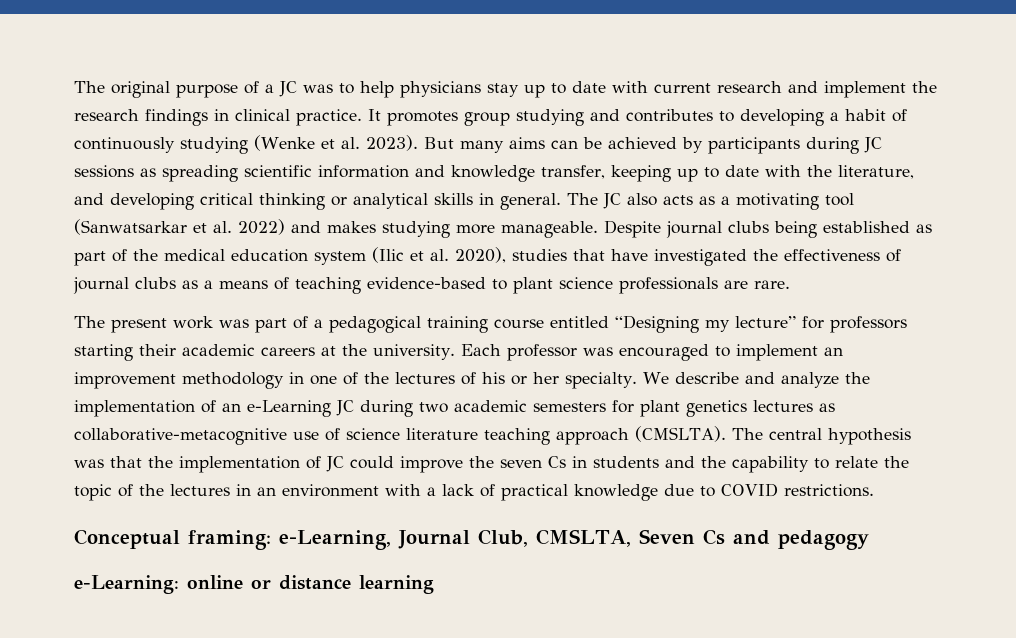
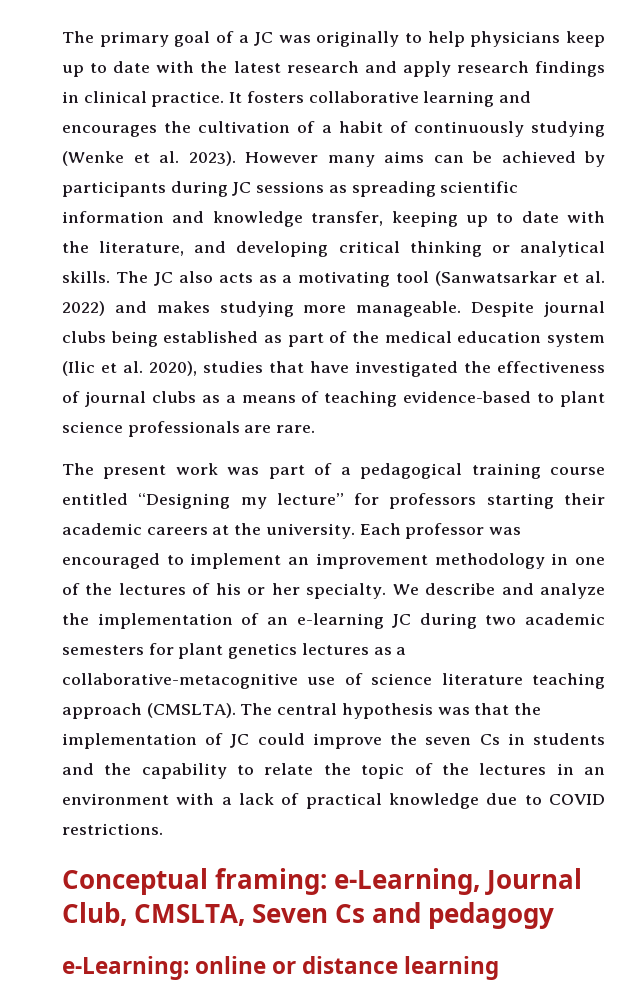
- The original purpose of a JC was to help physicians stay up to date with current research and implement the research findings in clinical practice.
+ The primary goal of a JC was originally to help physicians keep up to date with the latest research and apply research findings in clinical practice.
- It promotes group studying and contributes to developing a habit of continuously studying (Wenke et al. 2023).
+ It fosters collaborative learning and encourages the cultivation of a habit of continuously studying (Wenke et al. 2023).
- But many aims can be achieved by participants during JC sessions as spreading scientific information and knowledge transfer, keeping up to date with the literature, and developing critical thinking or analytical skills in general.
+ However many aims can be achieved by participants during JC sessions as spreading scientific information and knowledge transfer, keeping up to date with the literature, and developing critical thinking or analytical skills.
- We describe and analyze the implementation of an e-Learning JC during two academic semesters for plant genetics lectures as collaborative-metacognitive use of science literature teaching approach (CMSLTA).
+ We describe and analyze the implementation of an e-learning JC during two academic semesters for plant genetics lectures as a collaborative-metacognitive use of science literature teaching approach (CMSLTA).

